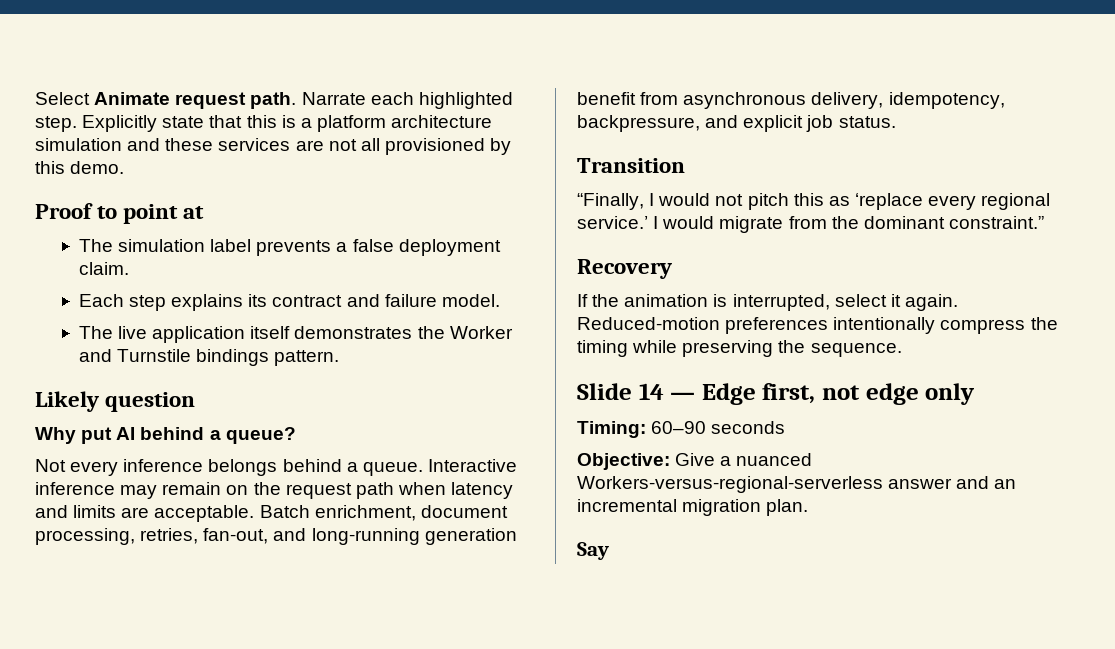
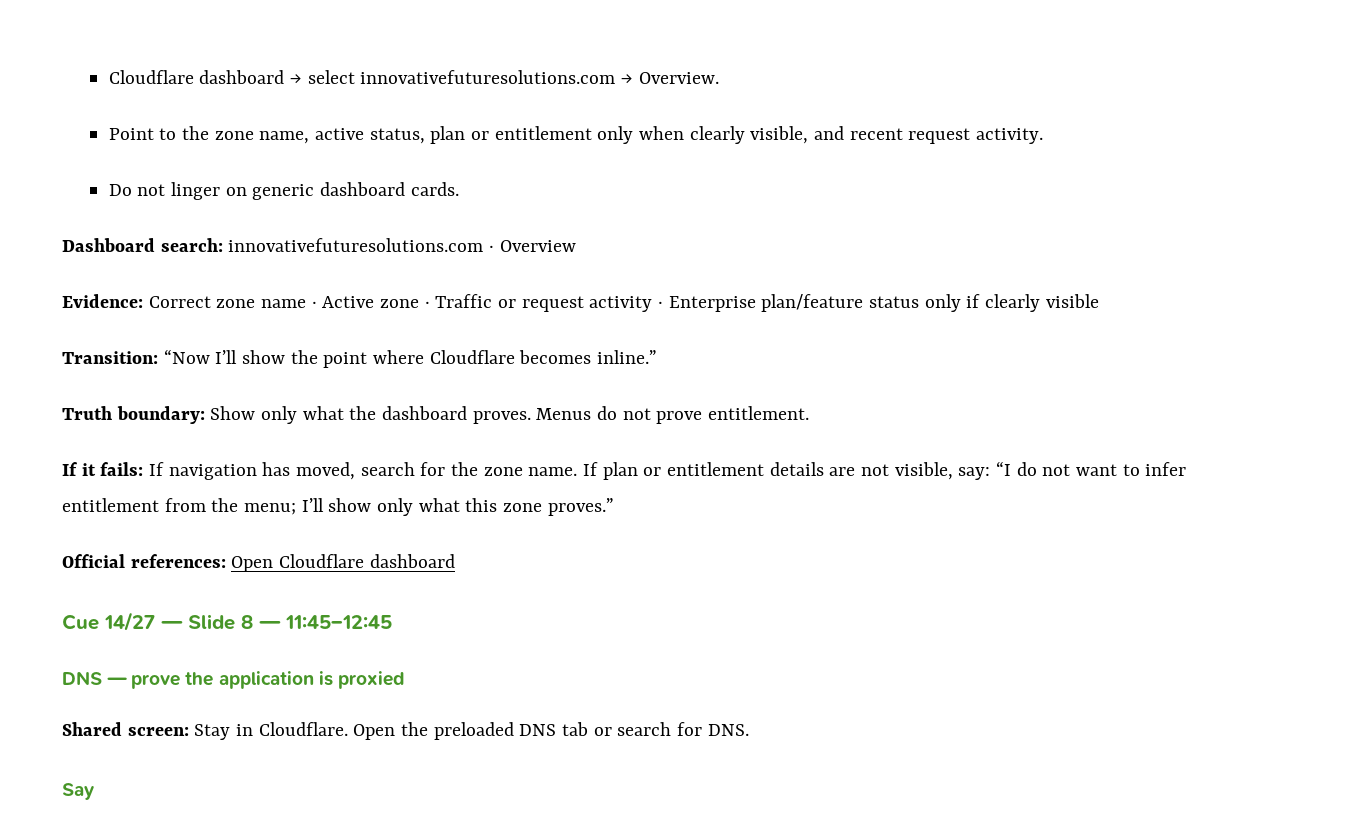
- Select Animate request path. Narrate each highlighted step. Explicitly state that this is a platform architecture simulation and these services are not all provisioned by this demo.
- Proof to point at
- The simulation label prevents a false deployment claim.
- Each step explains its contract and failure model.
- The live application itself demonstrates the Worker and Turnstile bindings pattern.
- Likely question
- Why put AI behind a queue?
- Not every inference belongs behind a queue. Interactive inference may remain on the request path when latency and limits are acceptable. Batch enrichment, document processing, retries, fan-out, and long-running generation benefit from asynchronous delivery, idempotency, backpressure, and explicit job status.
- Transition
- “Finally, I would not pitch this as ‘replace every regional service.’ I would migrate from the dominant constraint.”
- Recovery
- If the animation is interrupted, select it again. Reduced-motion preferences intentionally compress the timing while preserving the sequence.
- Slide 14 — Edge first, not edge only
- Timing: 60–90 seconds
- Objective: Give a nuanced Workers-versus-regional-serverless answer and an incremental migration plan.
+ Cloudflare dashboard → select innovativefuturesolutions.com → Overview.
+ Point to the zone name, active status, plan or entitlement only when clearly visible, and recent request activity.
+ Do not linger on generic dashboard cards.
+ Dashboard search: innovativefuturesolutions.com · Overview
+ Evidence: Correct zone name · Active zone · Traffic or request activity · Enterprise plan/feature status only if clearly visible
+ Transition: “Now I’ll show the point where Cloudflare becomes inline.”
+ Truth boundary: Show only what the dashboard proves. Menus do not prove entitlement.
+ If it fails: If navigation has moved, search for the zone name. If plan or entitlement details are not visible, say: “I do not want to infer entitlement from the menu; I’ll show only what this zone proves.”
+ Official references: Open Cloudflare dashboard
+ Cue 14/27 — Slide 8 — 11:45–12:45
+ DNS — prove the application is proxied
+ Shared screen: Stay in Cloudflare. Open the preloaded DNS tab or search for DNS.

